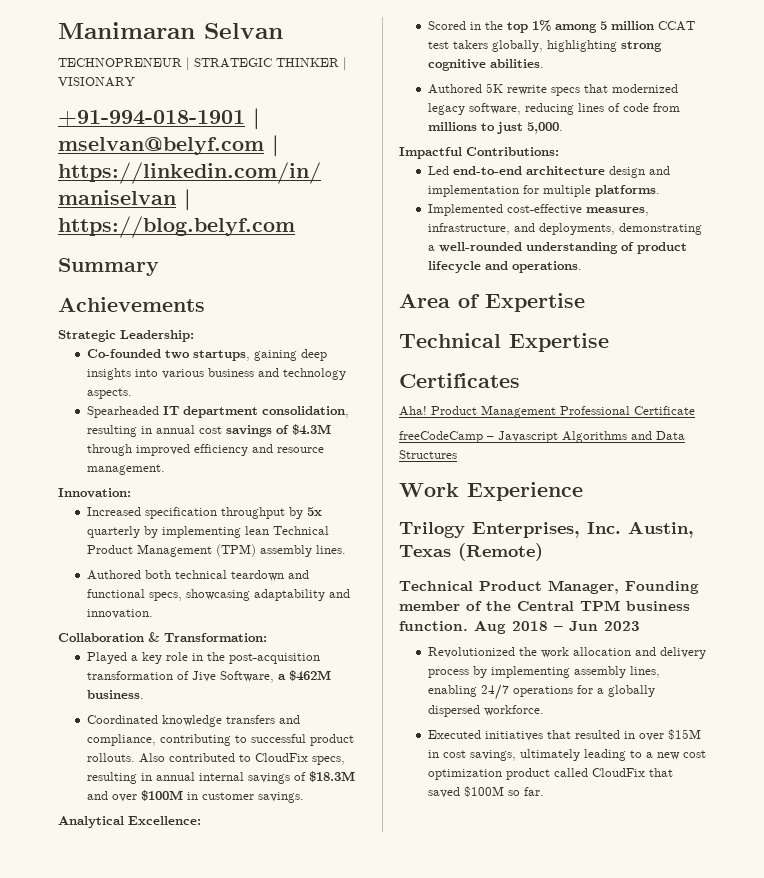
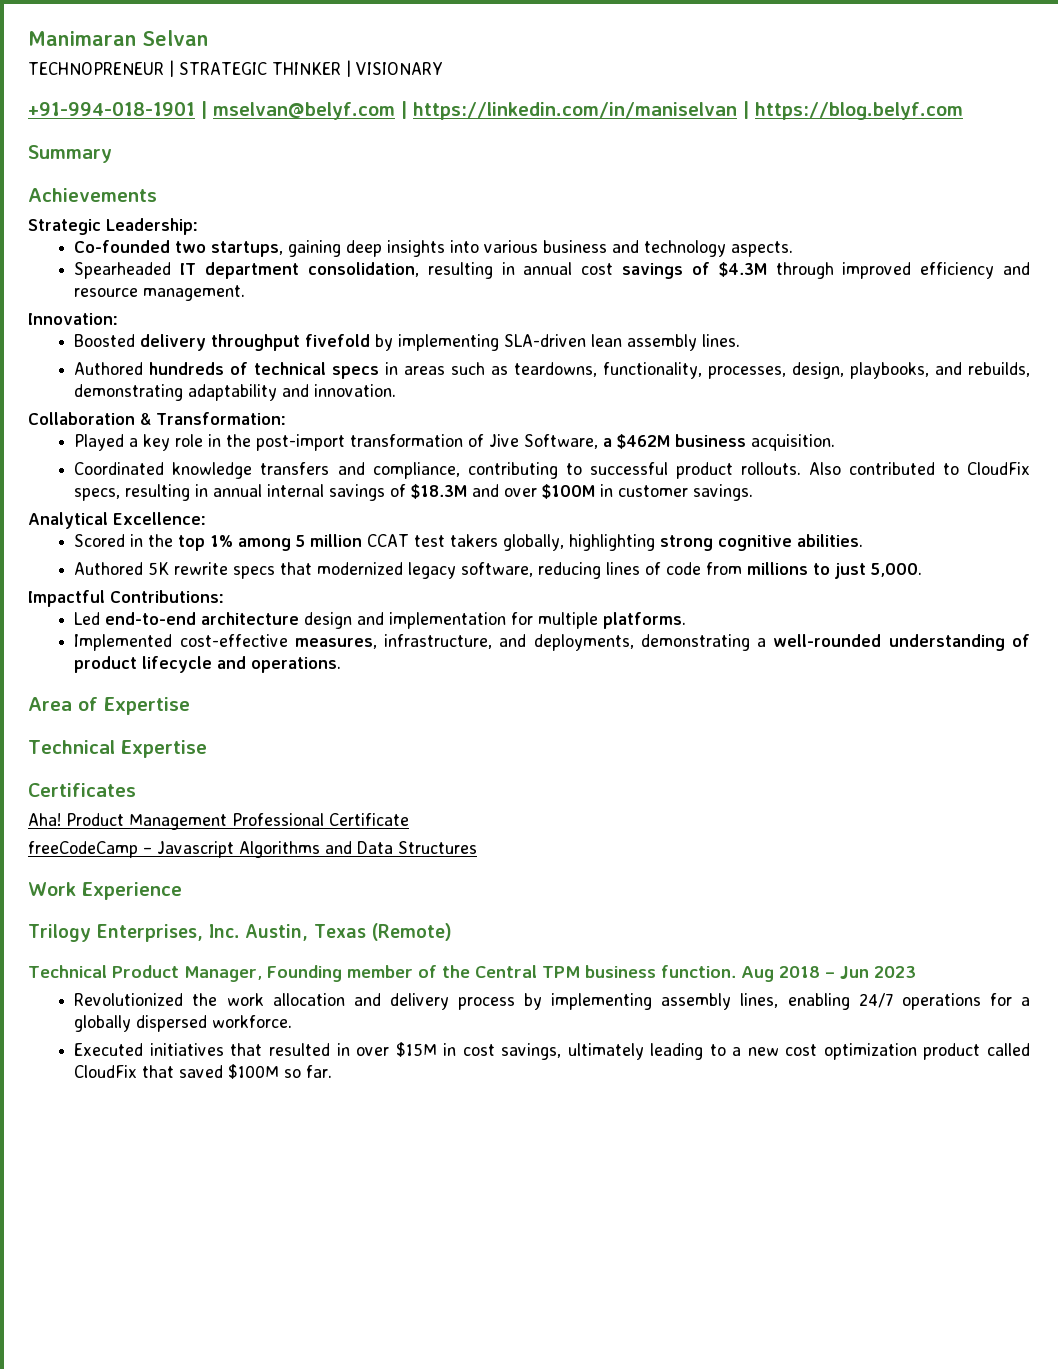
- Increased specification throughput by 5x quarterly by implementing lean Technical Product Management (TPM) assembly lines.
- Authored both technical teardown and functional specs, showcasing adaptability and innovation.
+ Boosted delivery throughput fivefold by implementing SLA-driven lean assembly lines.
+ Authored hundreds of technical specs in areas such as teardowns, functionality, processes, design, playbooks, and rebuilds, demonstrating adaptability and innovation.
- Played a key role in the post-acquisition transformation of Jive Software, a $462M business.
+ Played a key role in the post-import transformation of Jive Software, a $462M business acquisition.

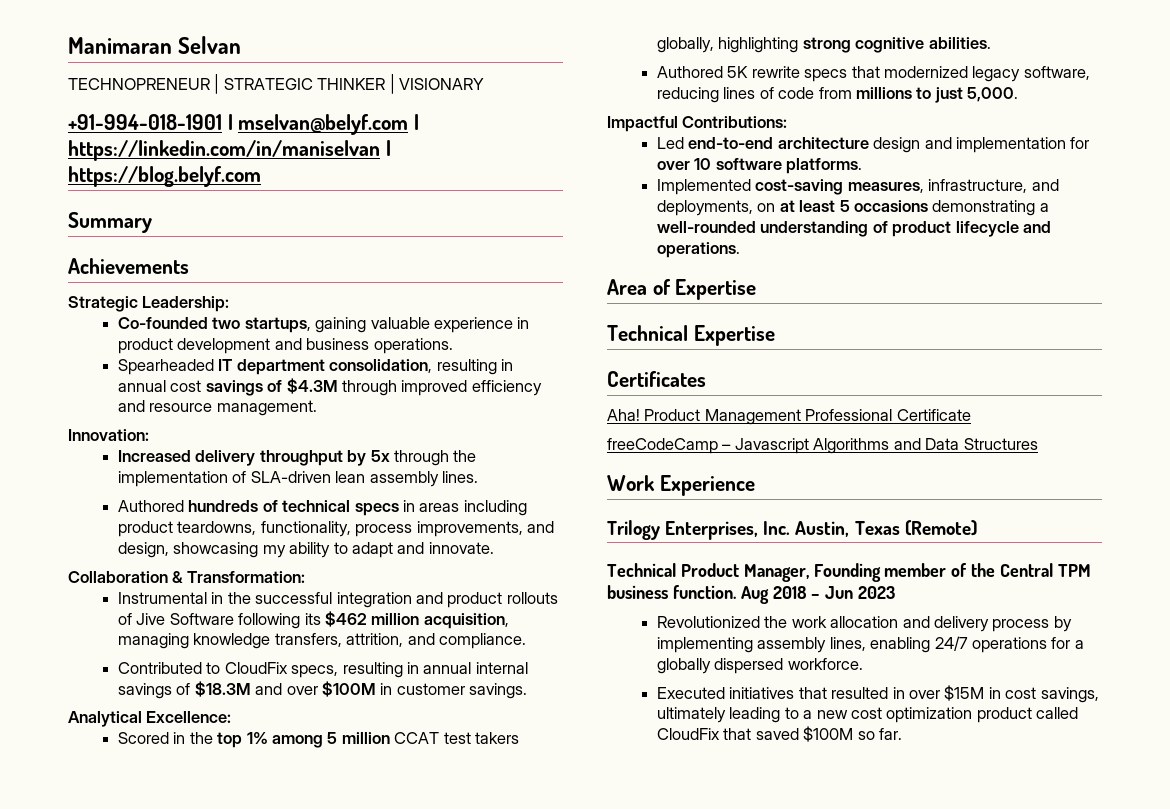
- Co-founded two startups, gaining deep insights into various business and technology aspects.
+ Co-founded two startups, gaining valuable experience in product development and business operations.
- Boosted delivery throughput fivefold by implementing SLA-driven lean assembly lines.
+ Increased delivery throughput by 5x through the implementation of SLA-driven lean assembly lines.
- Authored hundreds of technical specs in areas such as teardowns, functionality, processes, design, playbooks, and rebuilds, demonstrating adaptability and innovation.
+ Authored hundreds of technical specs in areas including product teardowns, functionality, process improvements, and design, showcasing my ability to adapt and innovate.
  Collaboration & Transformation:
- Played a key role in the post-import transformation of Jive Software, a $462M business acquisition.
- Coordinated knowledge transfers and compliance, contributing to successful product rollouts. Also contributed to CloudFix specs, resulting in annual internal savings of $18.3M and over $100M in customer savings.
+ Instrumental in the successful integration and product rollouts of Jive Software following its $462 million acquisition, managing knowledge transfers, attrition, and compliance.
+ Contributed to CloudFix specs, resulting in annual internal savings of $18.3M and over $100M in customer savings.
- Led end-to-end architecture design and implementation for multiple platforms.
+ Led end-to-end architecture design and implementation for over 10 software platforms.
- Implemented cost-effective measures, infrastructure, and deployments, demonstrating a well-rounded understanding of product lifecycle and operations.
+ Implemented cost-saving measures, infrastructure, and deployments, on at least 5 occasions demonstrating a well-rounded understanding of product lifecycle and operations.

